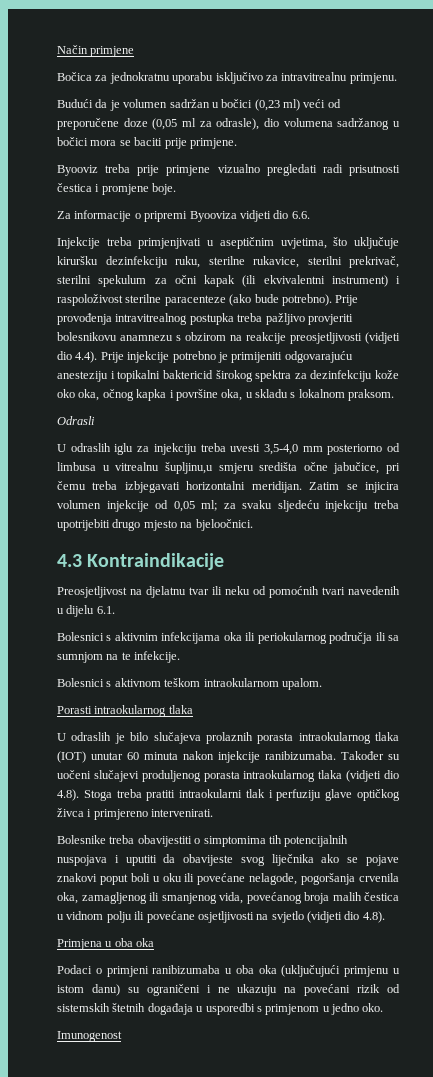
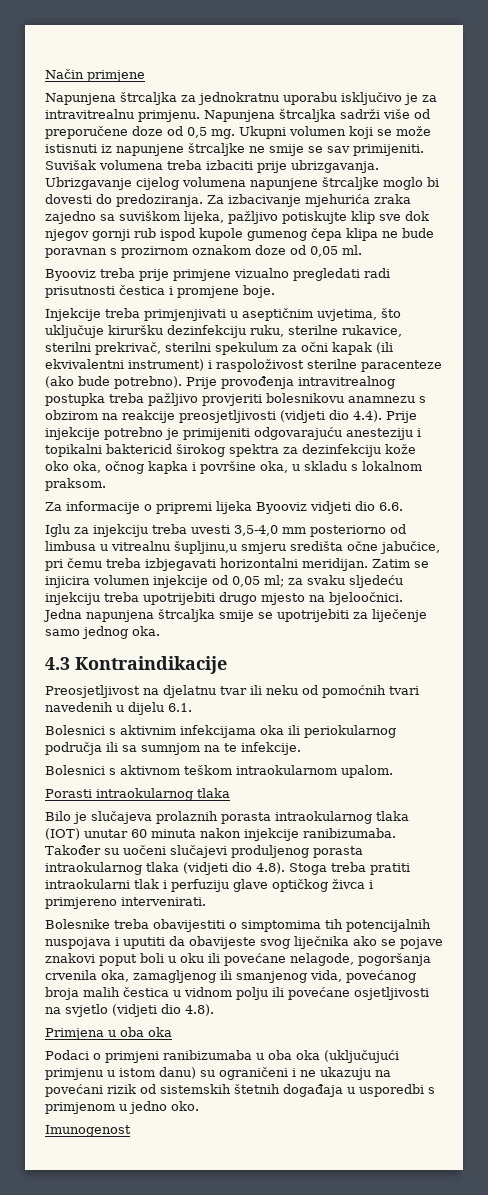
- Bočica za jednokratnu uporabu isključivo za intravitrealnu primjenu.
- Budući da je volumen sadržan u bočici (0,23 ml) veći od preporučene doze (0,05 ml za odrasle), dio volumena sadržanog u bočici mora se baciti prije primjene.
+ Napunjena štrcaljka za jednokratnu uporabu isključivo je za intravitrealnu primjenu. Napunjena štrcaljka sadrži više od preporučene doze od 0,5 mg. Ukupni volumen koji se može istisnuti iz napunjene štrcaljke ne smije se sav primijeniti. Suvišak volumena treba izbaciti prije ubrizgavanja. Ubrizgavanje cijelog volumena napunjene štrcaljke moglo bi dovesti do predoziranja. Za izbacivanje mjehurića zraka zajedno sa suviškom lijeka, pažljivo potiskujte klip sve dok njegov gornji rub ispod kupole gumenog čepa klipa ne bude poravnan s prozirnom oznakom doze od 0,05 ml.
- Za informacije o pripremi Byooviza vidjeti dio 6.6.
- Odrasli
- U odraslih iglu za injekciju treba uvesti 3,5-4,0 mm posteriorno od limbusa u vitrealnu šupljinu,u smjeru središta očne jabučice, pri čemu treba izbjegavati horizontalni meridijan.
+ Za informacije o pripremi lijeka Byooviz vidjeti dio 6.6.
+ Iglu za injekciju treba uvesti 3,5-4,0 mm posteriorno od limbusa u vitrealnu šupljinu,u smjeru središta očne jabučice, pri čemu treba izbjegavati horizontalni meridijan.
+ Jedna napunjena štrcaljka smije se upotrijebiti za liječenje samo jednog oka.
- U odraslih je bilo slučajeva prolaznih porasta intraokularnog tlaka (IOT) unutar 60 minuta nakon injekcije ranibizumaba.
+ Bilo je slučajeva prolaznih porasta intraokularnog tlaka (IOT) unutar 60 minuta nakon injekcije ranibizumaba.

